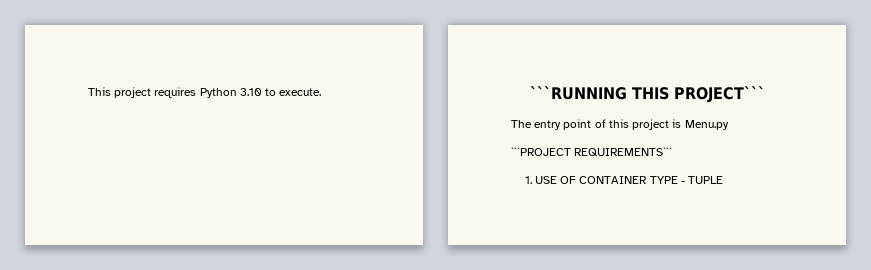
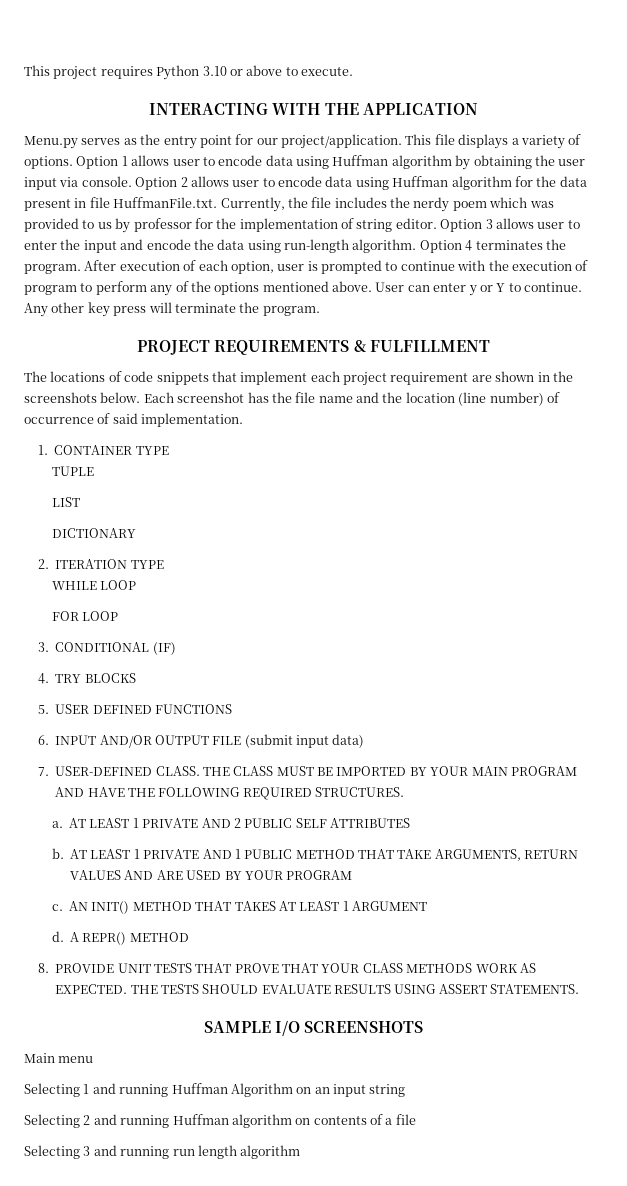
- This project requires Python 3.10 to execute.
+ This project requires Python 3.10 or above to execute.
- ```RUNNING THIS PROJECT```
- The entry point of this project is Menu.py
- ```PROJECT REQUIREMENTS```
- 1. USE OF CONTAINER TYPE - TUPLE
+ INTERACTING WITH THE APPLICATION
+ Menu.py serves as the entry point for our project/application. This file displays a variety of options. Option 1 allows user to encode data using Huffman algorithm by obtaining the user input via console. Option 2 allows user to encode data using Huffman algorithm for the data present in file HuffmanFile.txt. Currently, the file includes the nerdy poem which was provided to us by professor for the implementation of string editor. Option 3 allows user to enter the input and encode the data using run-length algorithm. Option 4 terminates the program. After execution of each option, user is prompted to continue with the execution of program to perform any of the options mentioned above. User can enter y or Y to continue. Any other key press will terminate the program.
+ PROJECT REQUIREMENTS & FULFILLMENT
+ The locations of code snippets that implement each project requirement are shown in the screenshots below. Each screenshot has the file name and the location (line number) of occurrence of said implementation.
+ 1. CONTAINER TYPE
+ TUPLE
+ LIST
+ DICTIONARY
+ 2. ITERATION TYPE
+ WHILE LOOP
+ FOR LOOP
+ 3. CONDITIONAL (IF)
+ 4. TRY BLOCKS
+ 5. USER DEFINED FUNCTIONS
+ 6. INPUT AND/OR OUTPUT FILE (submit input data)
+ 7. USER-DEFINED CLASS. THE CLASS MUST BE IMPORTED BY YOUR MAIN PROGRAM AND HAVE THE FOLLOWING REQUIRED STRUCTURES.
+ a. AT LEAST 1 PRIVATE AND 2 PUBLIC SELF ATTRIBUTES
+ b. AT LEAST 1 PRIVATE AND 1 PUBLIC METHOD THAT TAKE ARGUMENTS, RETURN VALUES AND ARE USED BY YOUR PROGRAM
+ c. AN INIT() METHOD THAT TAKES AT LEAST 1 ARGUMENT
+ d. A REPR() METHOD
+ 8. PROVIDE UNIT TESTS THAT PROVE THAT YOUR CLASS METHODS WORK AS EXPECTED. THE TESTS SHOULD EVALUATE RESULTS USING ASSERT STATEMENTS.
+ SAMPLE I/O SCREENSHOTS
+ Main menu
+ Selecting 1 and running Huffman Algorithm on an input string
+ Selecting 2 and running Huffman algorithm on contents of a file
+ Selecting 3 and running run length algorithm

